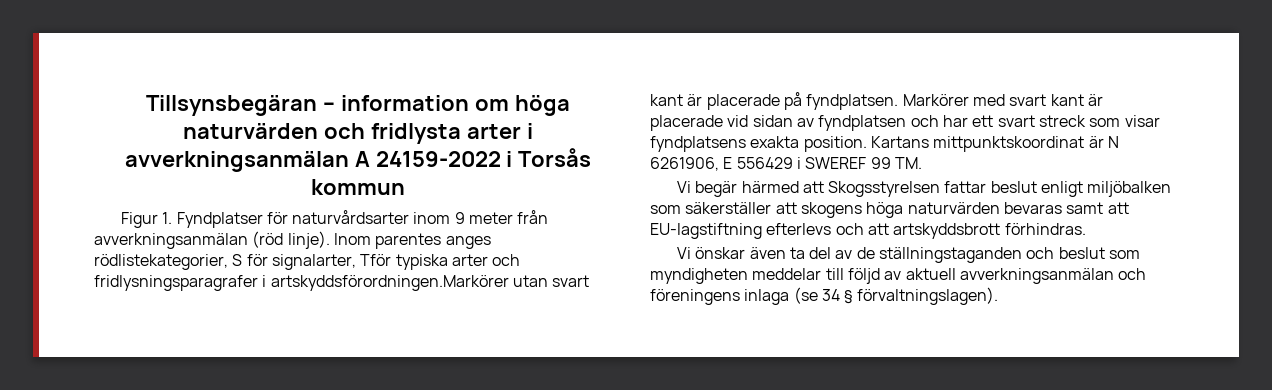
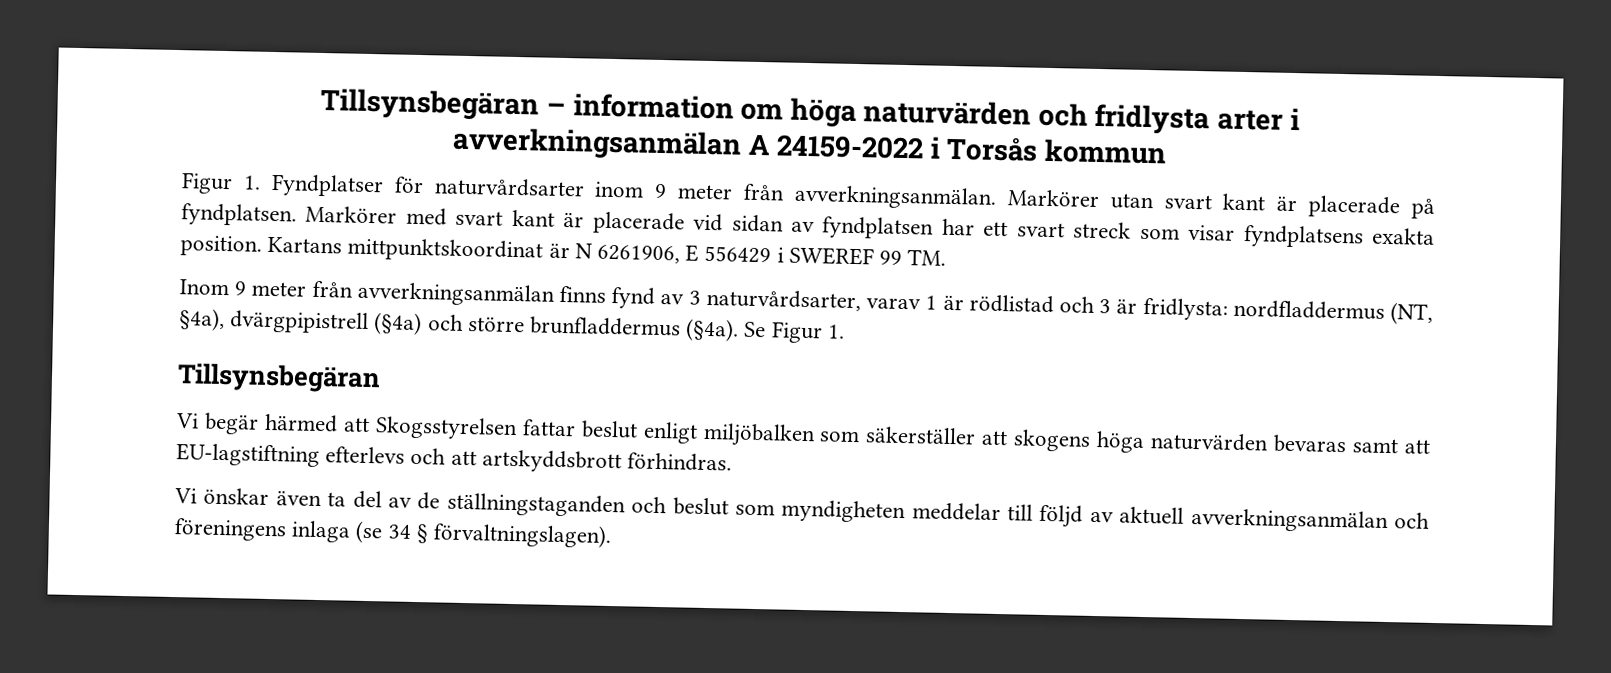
- Figur 1. Fyndplatser för naturvårdsarter inom 9 meter från avverkningsanmälan (röd linje). Inom parentes anges rödlistekategorier, S för signalarter, Tför typiska arter och fridlysningsparagrafer i artskyddsförordningen.Markörer utan svart kant är placerade på fyndplatsen.
+ Figur 1. Fyndplatser för naturvårdsarter inom 9 meter från avverkningsanmälan. Markörer utan svart kant är placerade på fyndplatsen.
- Markörer med svart kant är placerade vid sidan av fyndplatsen och har ett svart streck som visar fyndplatsens exakta position.
+ Markörer med svart kant är placerade vid sidan av fyndplatsen har ett svart streck som visar fyndplatsens exakta position.
+ Inom 9 meter från avverkningsanmälan finns fynd av 3 naturvårdsarter, varav 1 är rödlistad och 3 är fridlysta: nordfladdermus (NT, §4a), dvärgpipistrell (§4a) och större brunfladdermus (§4a). Se Figur 1.
+ Tillsynsbegäran

